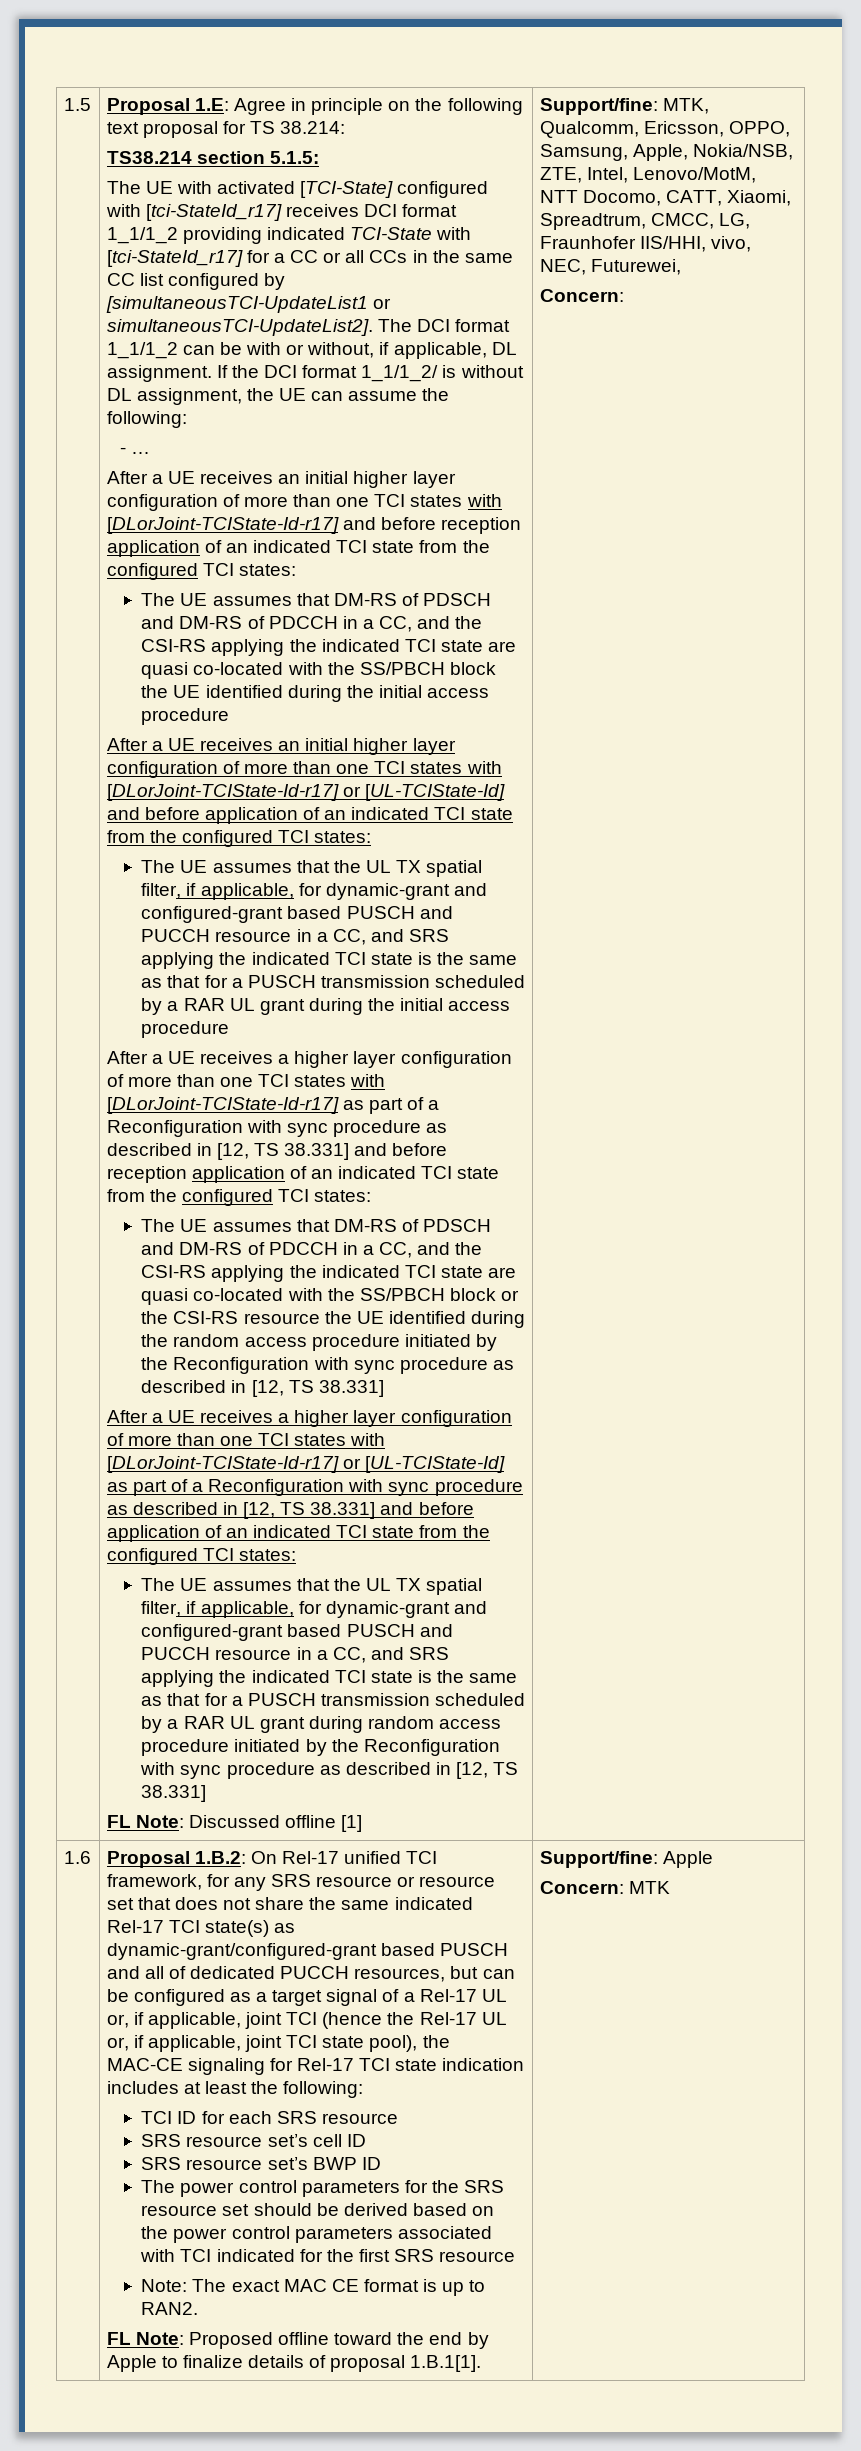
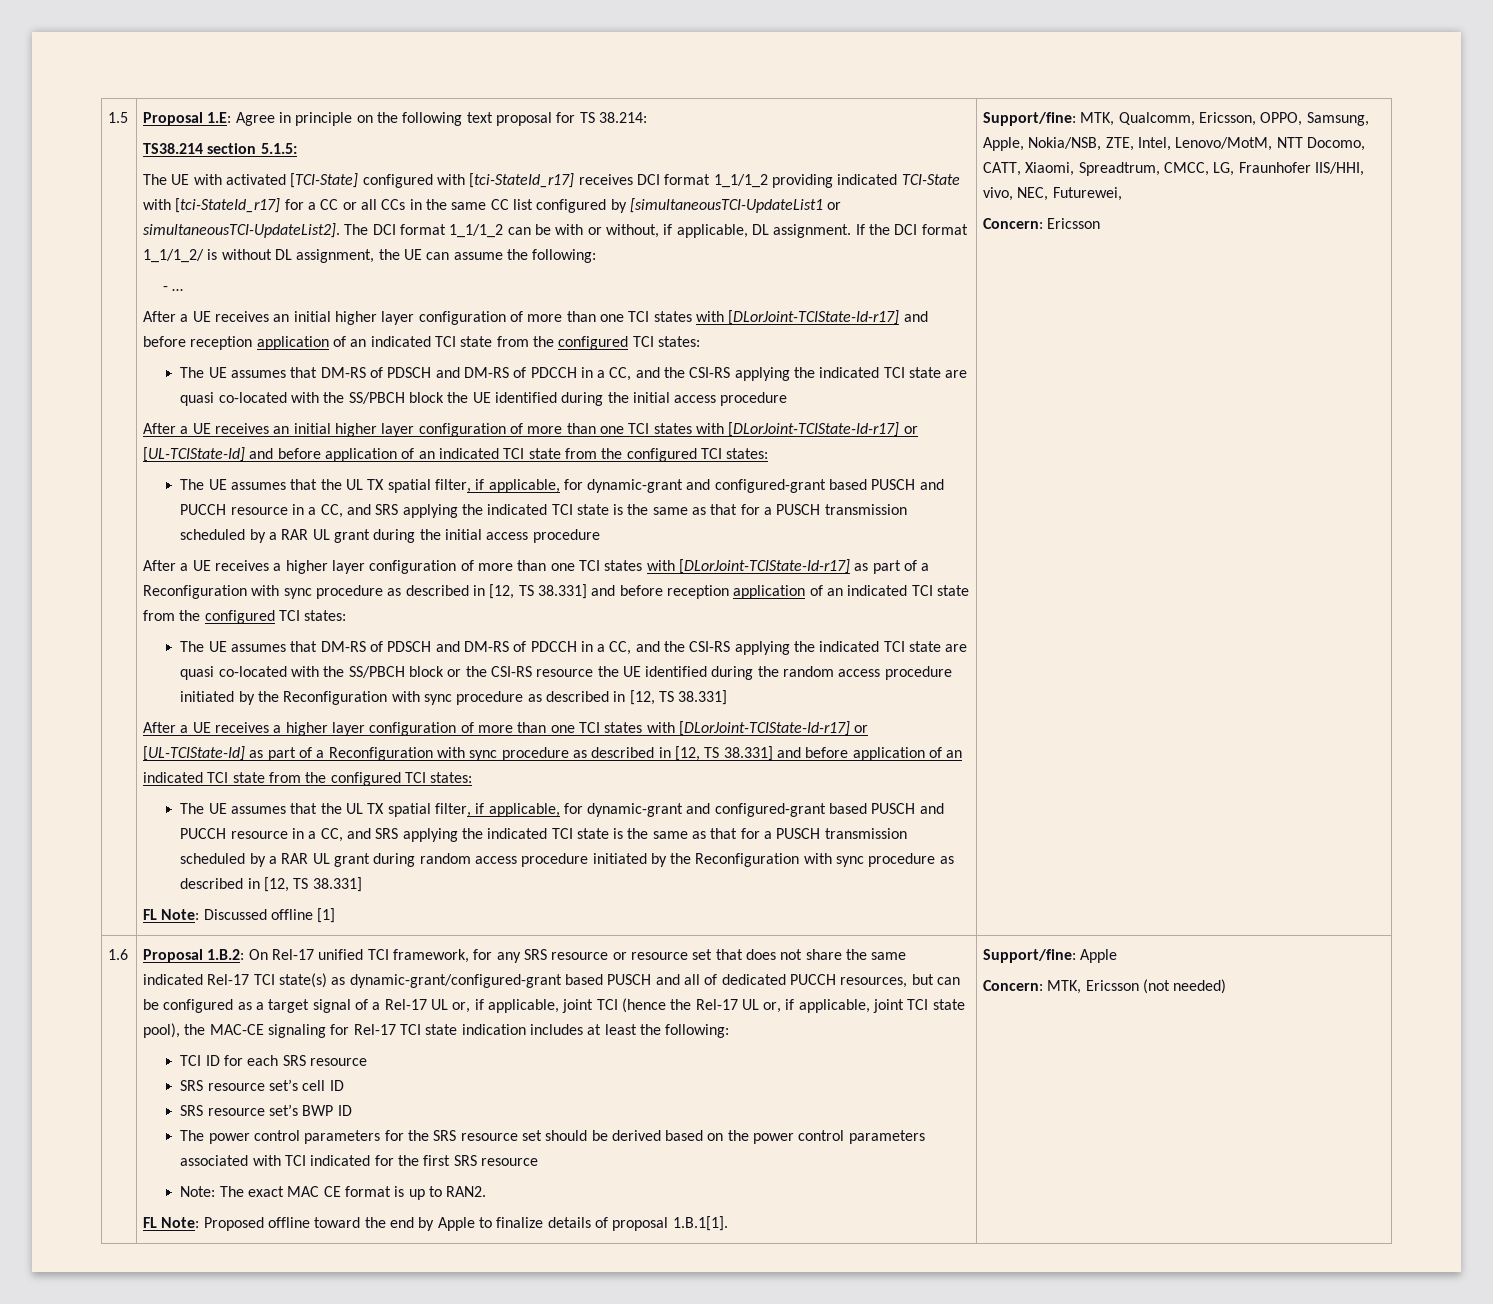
  Support/fine: MTK, Qualcomm, Ericsson, OPPO, Samsung, Apple, Nokia/NSB, ZTE, Intel, Lenovo/MotM, NTT Docomo, CATT, Xiaomi, Spreadtrum, CMCC, LG, Fraunhofer IIS/HHI, vivo, NEC, Futurewei,
- Concern:
+ Concern: Ericsson
- Concern: MTK
+ Concern: MTK, Ericsson (not needed)

